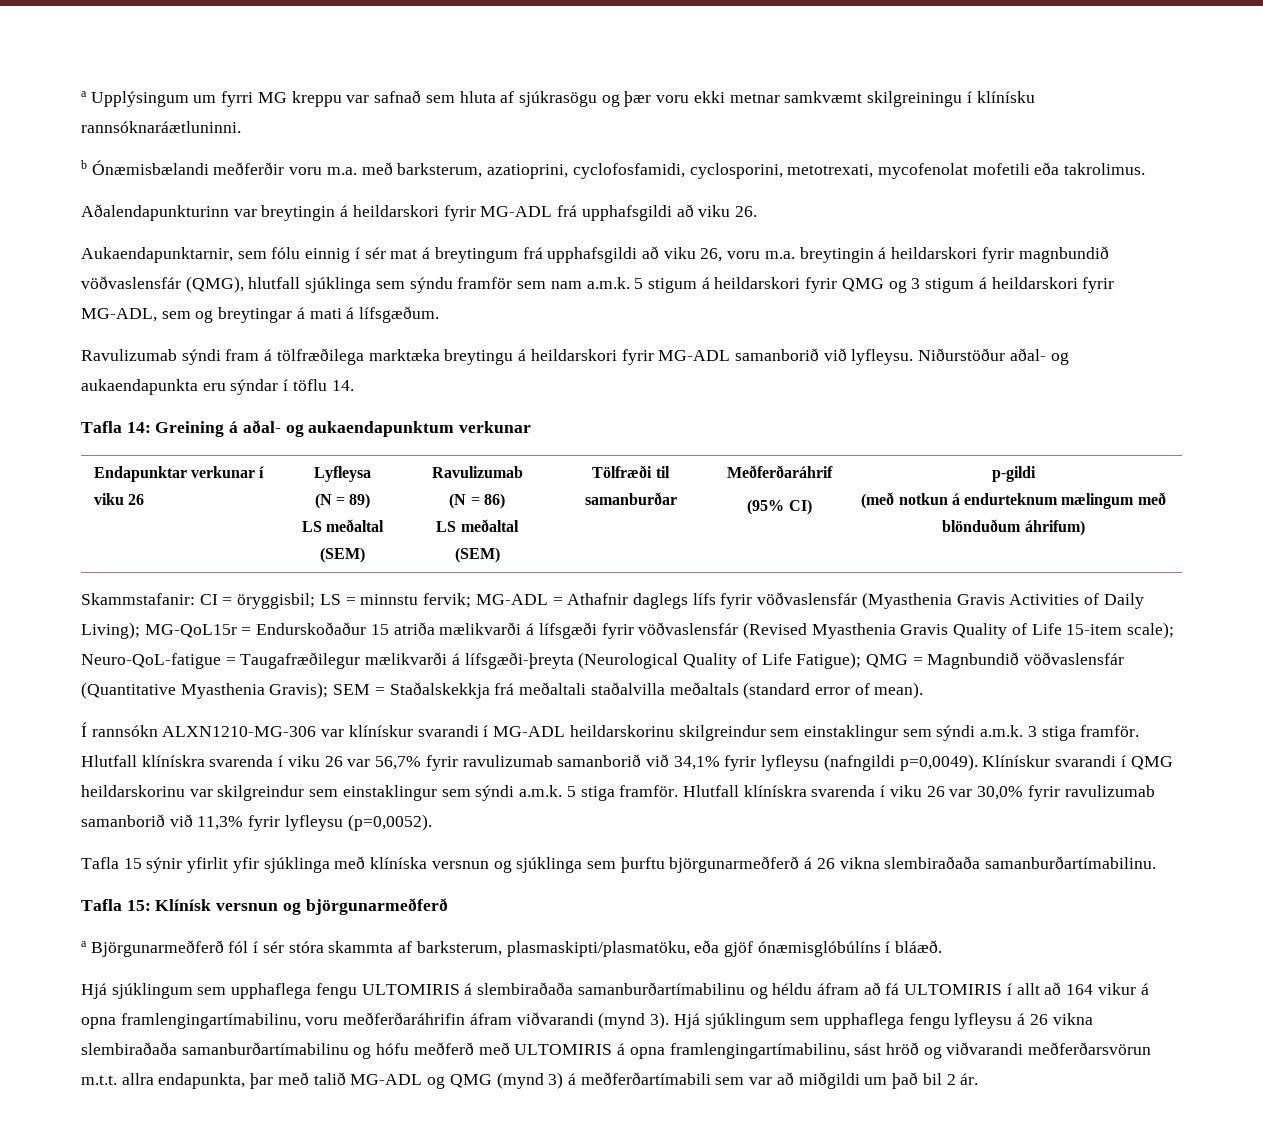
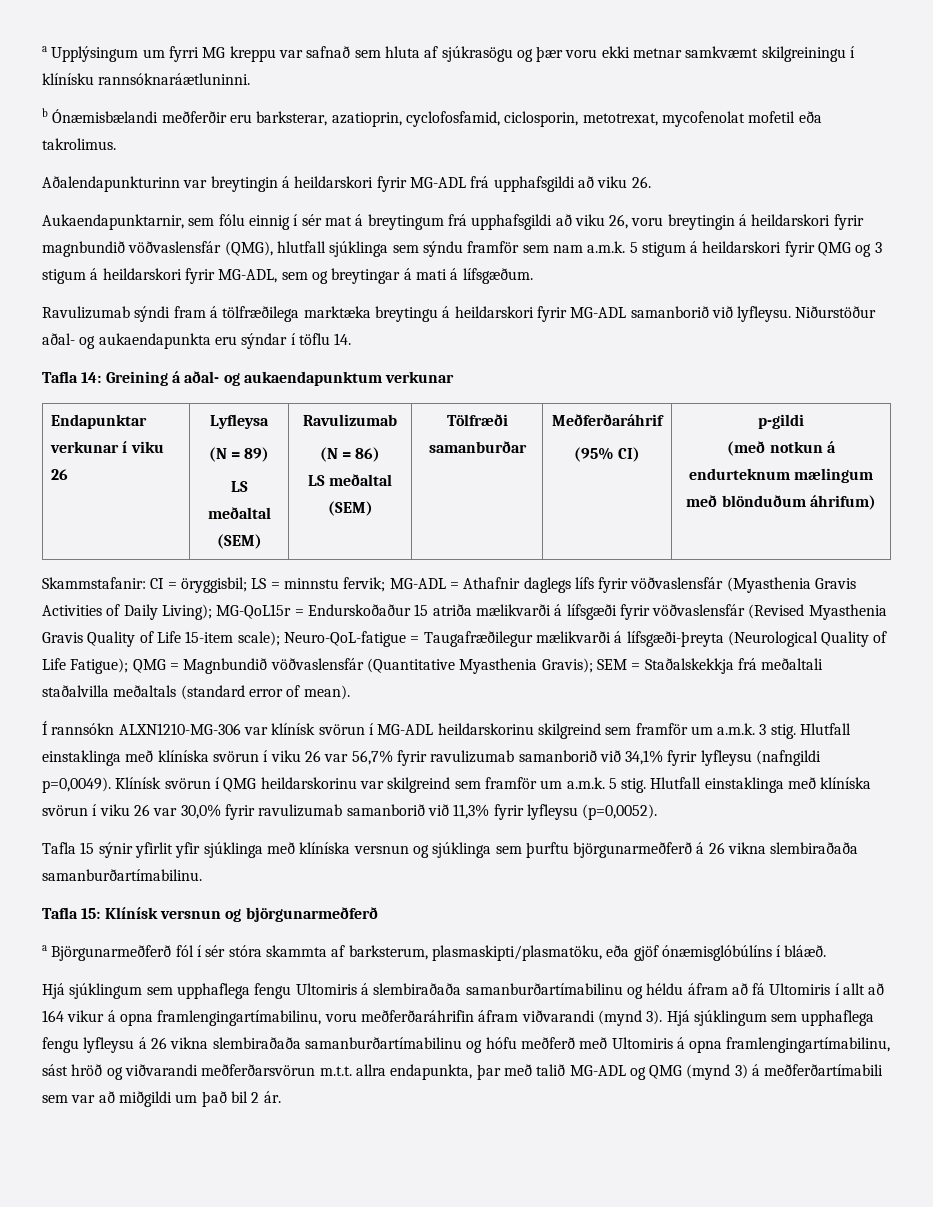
- b Ónæmisbælandi meðferðir voru m.a. með barksterum, azatioprini, cyclofosfamidi, cyclosporini, metotrexati, mycofenolat mofetili eða takrolimus.
+ b Ónæmisbælandi meðferðir eru barksterar, azatioprin, cyclofosfamid, ciclosporin, metotrexat, mycofenolat mofetil eða takrolimus.
- Aukaendapunktarnir, sem fólu einnig í sér mat á breytingum frá upphafsgildi að viku 26, voru m.a. breytingin á heildarskori fyrir magnbundið vöðvaslensfár (QMG), hlutfall sjúklinga sem sýndu framför sem nam a.m.k. 5 stigum á heildarskori fyrir QMG og 3 stigum á heildarskori fyrir MG-ADL, sem og breytingar á mati á lífsgæðum.
+ Aukaendapunktarnir, sem fólu einnig í sér mat á breytingum frá upphafsgildi að viku 26, voru breytingin á heildarskori fyrir magnbundið vöðvaslensfár (QMG), hlutfall sjúklinga sem sýndu framför sem nam a.m.k. 5 stigum á heildarskori fyrir QMG og 3 stigum á heildarskori fyrir MG-ADL, sem og breytingar á mati á lífsgæðum.
  Endapunktar verkunar í viku 26 | Lyfleysa
  (N = 89)
  LS meðaltal (SEM) | Ravulizumab
  (N = 86)
- LS meðaltal (SEM) | Tölfræði til samanburðar | Meðferðaráhrif
+ LS meðaltal (SEM) | Tölfræði samanburðar | Meðferðaráhrif
- Í rannsókn ALXN1210-MG-306 var klínískur svarandi í MG-ADL heildarskorinu skilgreindur sem einstaklingur sem sýndi a.m.k. 3 stiga framför. Hlutfall klínískra svarenda í viku 26 var 56,7% fyrir ravulizumab samanborið við 34,1% fyrir lyfleysu (nafngildi p=0,0049).
+ Í rannsókn ALXN1210-MG-306 var klínísk svörun í MG-ADL heildarskorinu skilgreind sem framför um a.m.k. 3 stig. Hlutfall einstaklinga með klíníska svörun í viku 26 var 56,7% fyrir ravulizumab samanborið við 34,1% fyrir lyfleysu (nafngildi p=0,0049).
- Klínískur svarandi í QMG heildarskorinu var skilgreindur sem einstaklingur sem sýndi a.m.k. 5 stiga framför. Hlutfall klínískra svarenda í viku 26 var 30,0% fyrir ravulizumab samanborið við 11,3% fyrir lyfleysu (p=0,0052).
+ Klínísk svörun í QMG heildarskorinu var skilgreind sem framför um a.m.k. 5 stig. Hlutfall einstaklinga með klíníska svörun í viku 26 var 30,0% fyrir ravulizumab samanborið við 11,3% fyrir lyfleysu (p=0,0052).
- Hjá sjúklingum sem upphaflega fengu ULTOMIRIS á slembiraðaða samanburðartímabilinu og héldu áfram að fá ULTOMIRIS í allt að 164 vikur á opna framlengingartímabilinu, voru meðferðaráhrifin áfram viðvarandi (mynd 3).
+ Hjá sjúklingum sem upphaflega fengu Ultomiris á slembiraðaða samanburðartímabilinu og héldu áfram að fá Ultomiris í allt að 164 vikur á opna framlengingartímabilinu, voru meðferðaráhrifin áfram viðvarandi (mynd 3).
- Hjá sjúklingum sem upphaflega fengu lyfleysu á 26 vikna slembiraðaða samanburðartímabilinu og hófu meðferð með ULTOMIRIS á opna framlengingartímabilinu, sást hröð og viðvarandi meðferðarsvörun m.t.t. allra endapunkta, þar með talið MG-ADL og QMG (mynd 3) á meðferðartímabili sem var að miðgildi um það bil 2 ár.
+ Hjá sjúklingum sem upphaflega fengu lyfleysu á 26 vikna slembiraðaða samanburðartímabilinu og hófu meðferð með Ultomiris á opna framlengingartímabilinu, sást hröð og viðvarandi meðferðarsvörun m.t.t. allra endapunkta, þar með talið MG-ADL og QMG (mynd 3) á meðferðartímabili sem var að miðgildi um það bil 2 ár.

